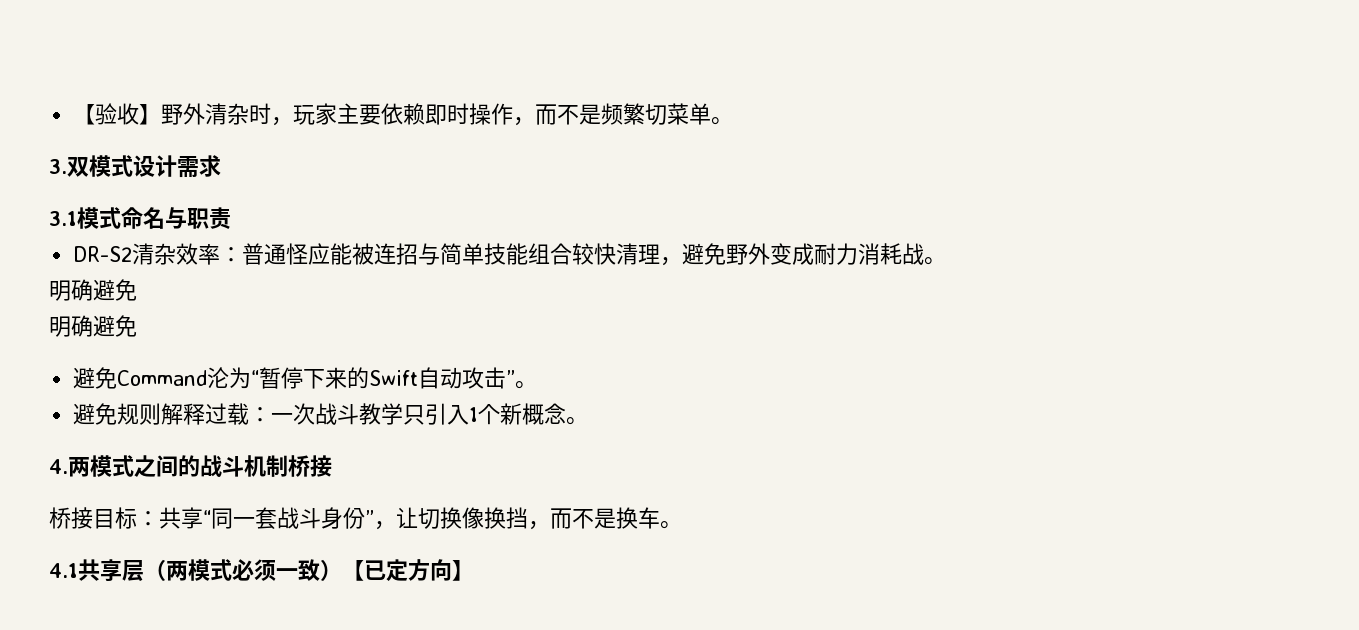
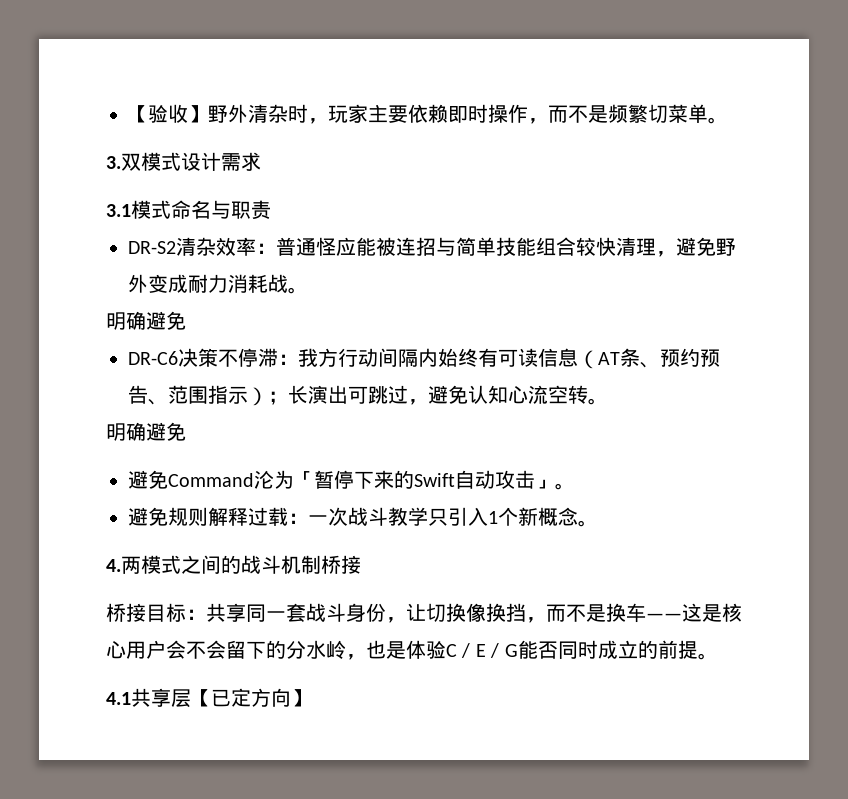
+ DR-C6决策不停滞：我方行动间隔内始终有可读信息（AT条、预约预告、范围指示）；长演出可跳过，避免认知心流空转。
- 避免Command沦为“暂停下来的Swift自动攻击”。
+ 避免Command沦为「暂停下来的Swift自动攻击」。
- 桥接目标：共享“同一套战斗身份”，让切换像换挡，而不是换车。
+ 桥接目标：共享同一套战斗身份，让切换像换挡，而不是换车——这是核心用户会不会留下的分水岭，也是体验C / E / G能否同时成立的前提。
- 4.1共享层（两模式必须一致）【已定方向】
+ 4.1共享层【已定方向】

